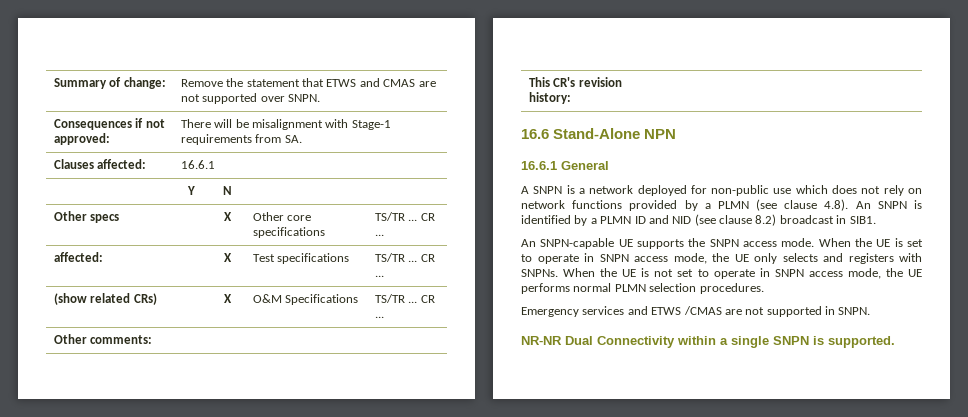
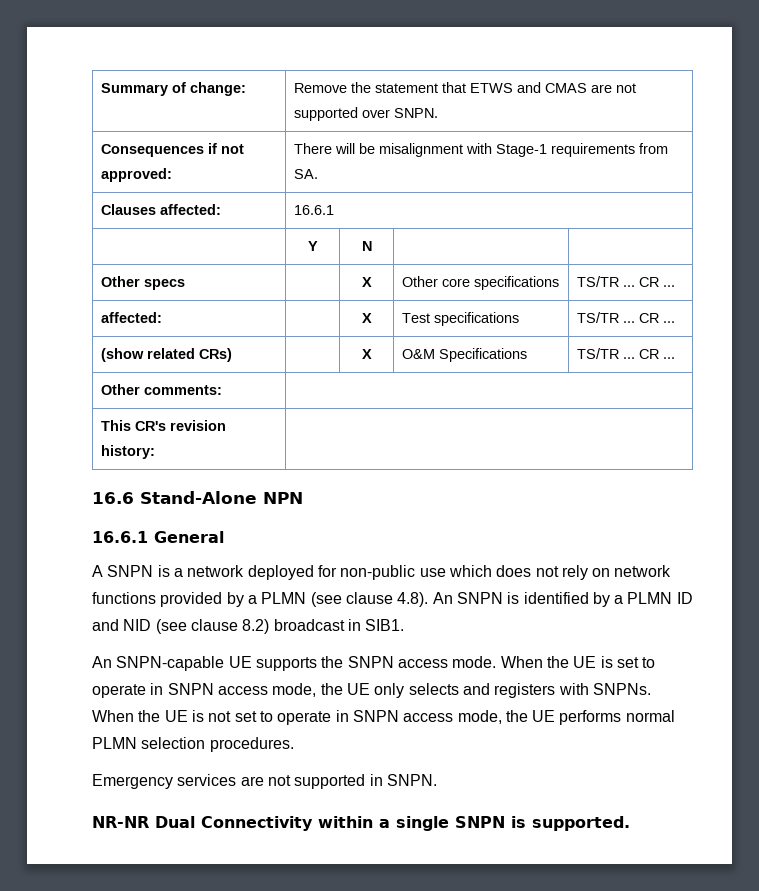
- Emergency services and ETWS /CMAS are not supported in SNPN.
+ Emergency services are not supported in SNPN.

